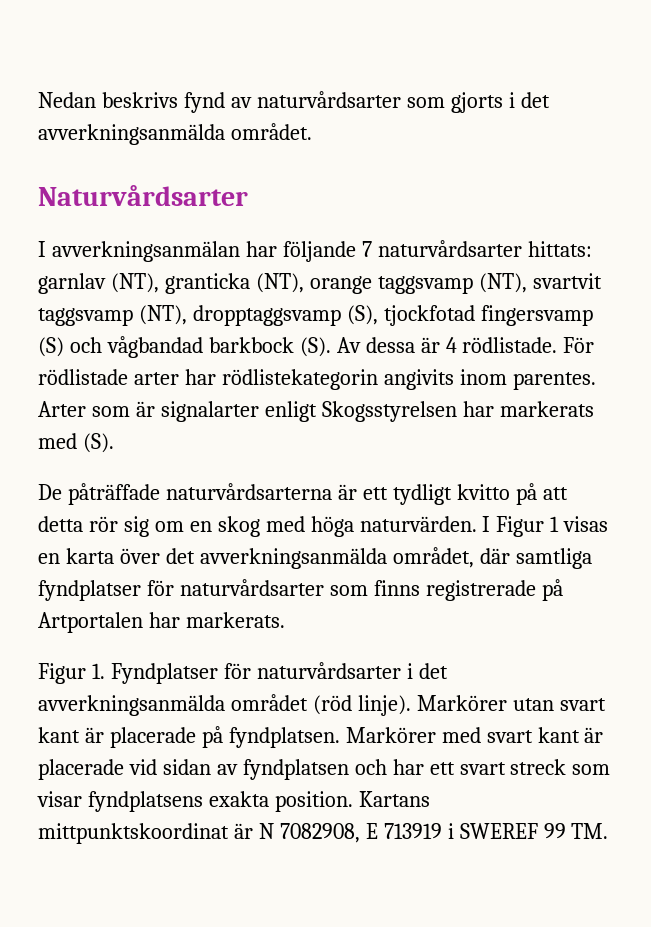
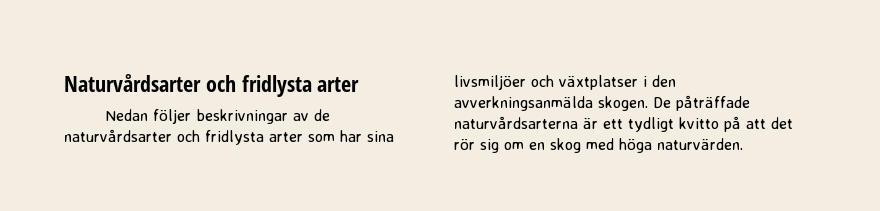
- Nedan beskrivs fynd av naturvårdsarter som gjorts i det avverkningsanmälda området.
- Naturvårdsarter
- I avverkningsanmälan har följande 7 naturvårdsarter hittats: garnlav (NT), granticka (NT), orange taggsvamp (NT), svartvit taggsvamp (NT), dropptaggsvamp (S), tjockfotad fingersvamp (S) och vågbandad barkbock (S). Av dessa är 4 rödlistade. För rödlistade arter har rödlistekategorin angivits inom parentes. Arter som är signalarter enligt Skogsstyrelsen har markerats med (S).
- De påträffade naturvårdsarterna är ett tydligt kvitto på att detta rör sig om en skog med höga naturvärden. I Figur 1 visas en karta över det avverkningsanmälda området, där samtliga fyndplatser för naturvårdsarter som finns registrerade på Artportalen har markerats.
- Figur 1. Fyndplatser för naturvårdsarter i det avverkningsanmälda området (röd linje). Markörer utan svart kant är placerade på fyndplatsen. Markörer med svart kant är placerade vid sidan av fyndplatsen och har ett svart streck som visar fyndplatsens exakta position. Kartans mittpunktskoordinat är N 7082908, E 713919 i SWEREF 99 TM.
+ Naturvårdsarter och fridlysta arter
+ Nedan följer beskrivningar av de naturvårdsarter och fridlysta arter som har sina livsmiljöer och växtplatser i den avverkningsanmälda skogen. De påträffade naturvårdsarterna är ett tydligt kvitto på att det rör sig om en skog med höga naturvärden.

